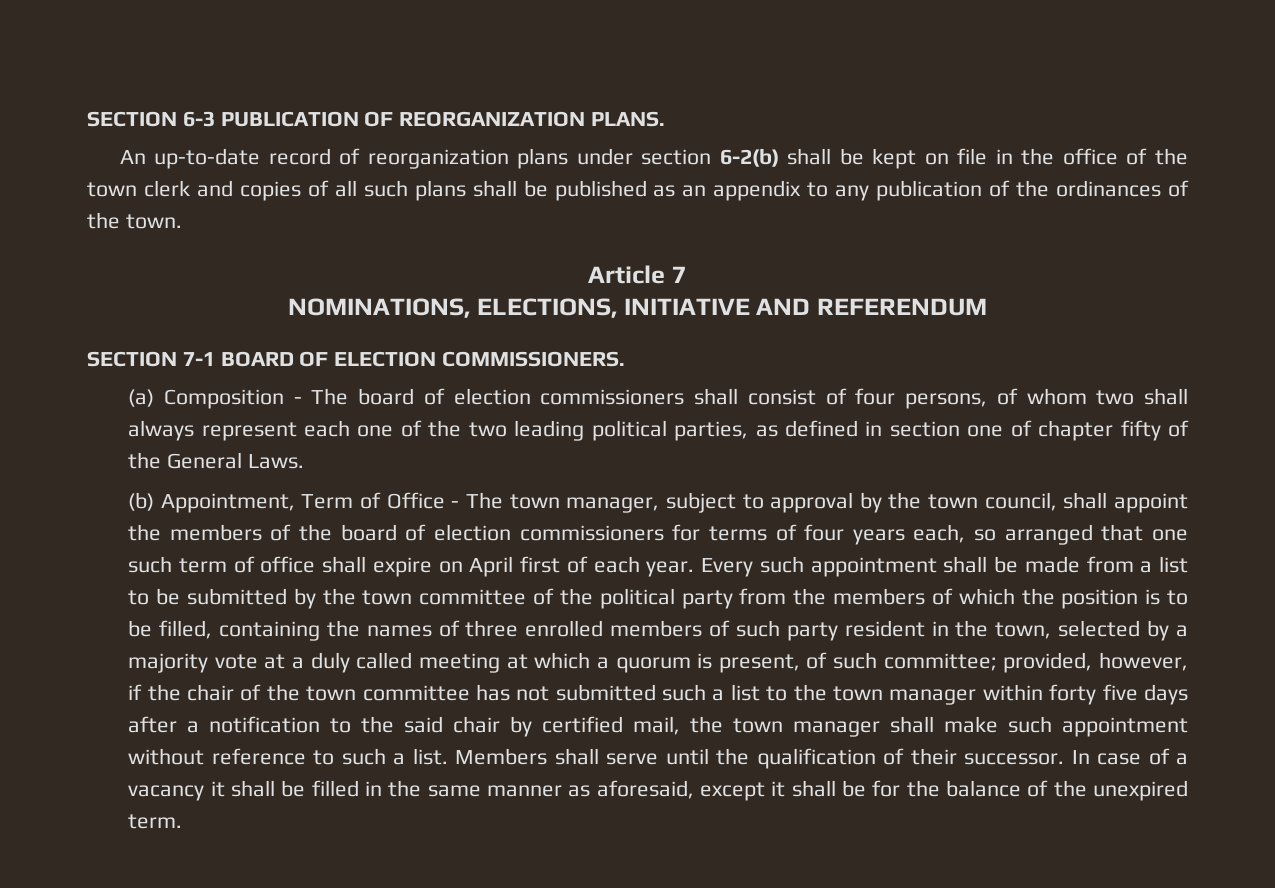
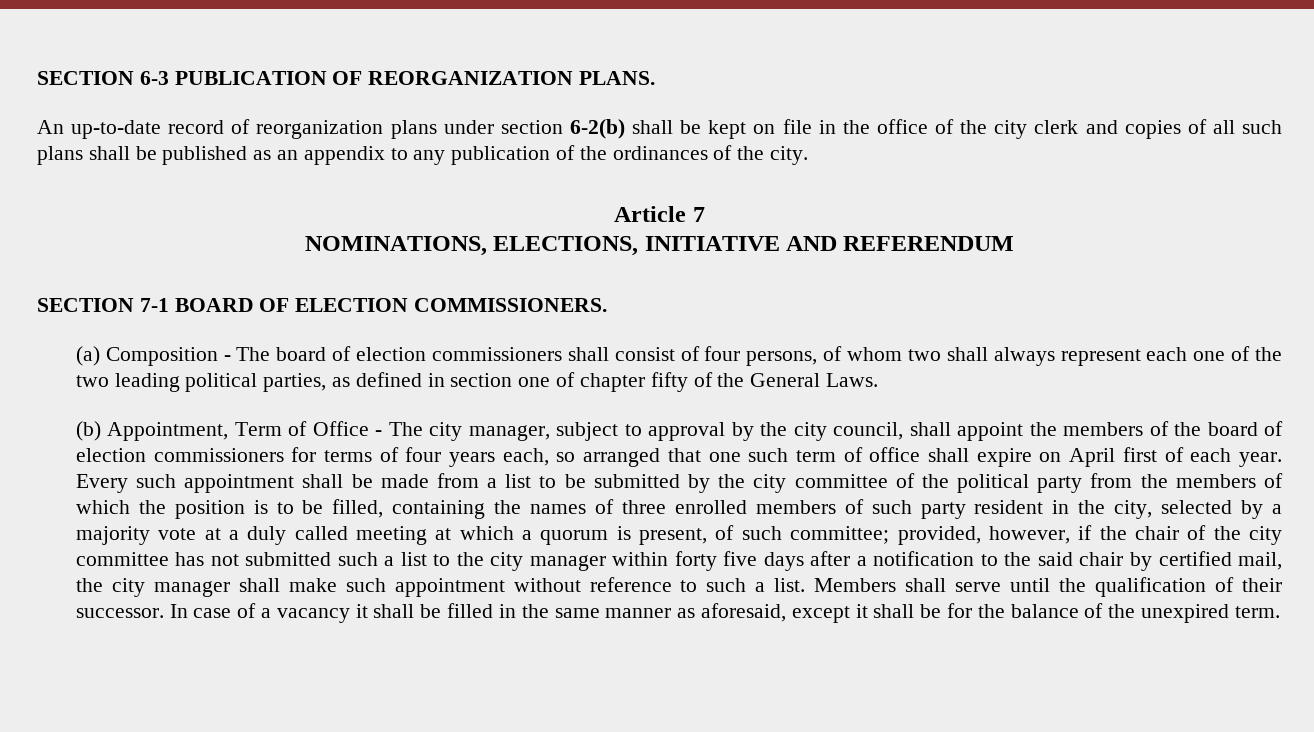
- An up-to-date record of reorganization plans under section 6-2(b) shall be kept on file in the office of the town clerk and copies of all such plans shall be published as an appendix to any publication of the ordinances of the town.
+ An up-to-date record of reorganization plans under section 6-2(b) shall be kept on file in the office of the city clerk and copies of all such plans shall be published as an appendix to any publication of the ordinances of the city.
- (b) Appointment, Term of Office - The town manager, subject to approval by the town council, shall appoint the members of the board of election commissioners for terms of four years each, so arranged that one such term of office shall expire on April first of each year.
+ (b) Appointment, Term of Office - The city manager, subject to approval by the city council, shall appoint the members of the board of election commissioners for terms of four years each, so arranged that one such term of office shall expire on April first of each year.
- Every such appointment shall be made from a list to be submitted by the town committee of the political party from the members of which the position is to be filled, containing the names of three enrolled members of such party resident in the town, selected by a majority vote at a duly called meeting at which a quorum is present, of such committee;
+ Every such appointment shall be made from a list to be submitted by the city committee of the political party from the members of which the position is to be filled, containing the names of three enrolled members of such party resident in the city, selected by a majority vote at a duly called meeting at which a quorum is present, of such committee;
- provided, however, if the chair of the town committee has not submitted such a list to the town manager within forty five days after a notification to the said chair by certified mail, the town manager shall make such appointment without reference to such a list.
+ provided, however, if the chair of the city committee has not submitted such a list to the city manager within forty five days after a notification to the said chair by certified mail, the city manager shall make such appointment without reference to such a list.

